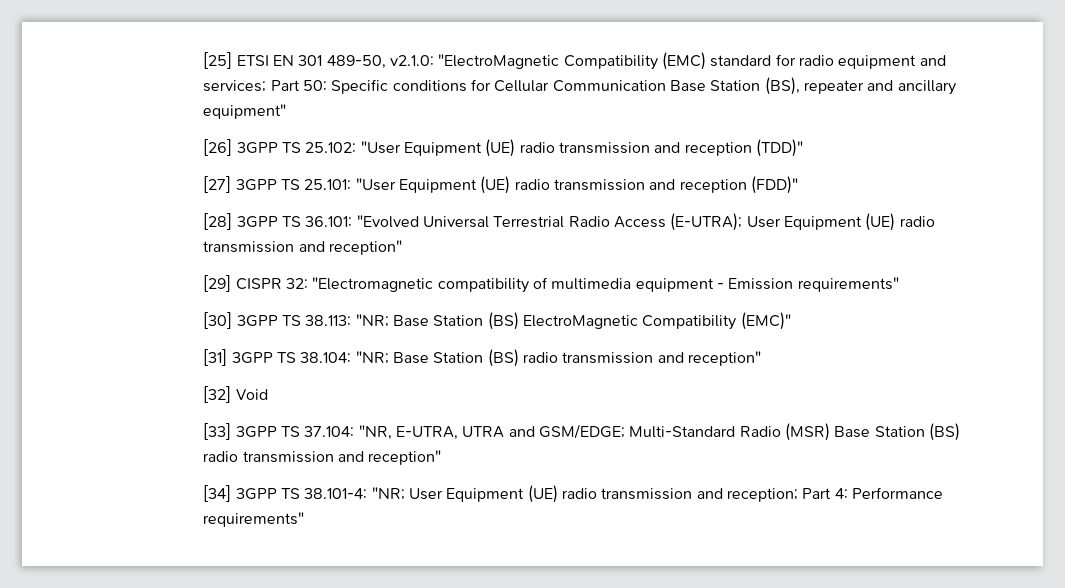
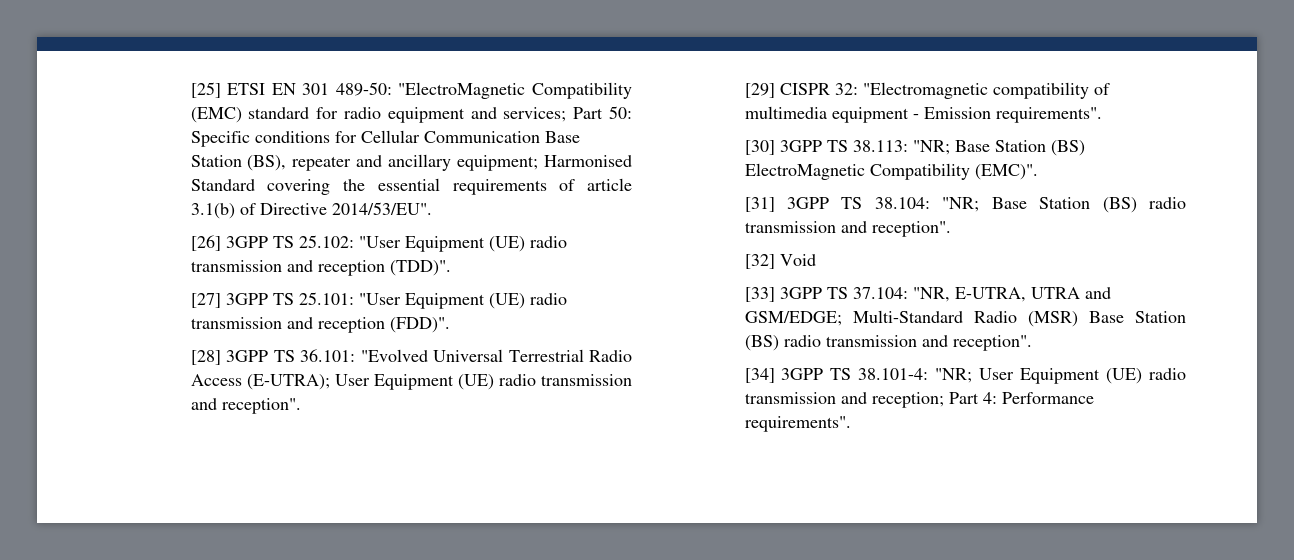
- [25] ETSI EN 301 489-50, v2.1.0: "ElectroMagnetic Compatibility (EMC) standard for radio equipment and services; Part 50: Specific conditions for Cellular Communication Base Station (BS), repeater and ancillary equipment"
+ [25] ETSI EN 301 489-50: "ElectroMagnetic Compatibility (EMC) standard for radio equipment and services; Part 50: Specific conditions for Cellular Communication Base Station (BS), repeater and ancillary equipment; Harmonised Standard covering the essential requirements of article 3.1(b) of Directive 2014/53/EU".
- [26] 3GPP TS 25.102: "User Equipment (UE) radio transmission and reception (TDD)"
+ [26] 3GPP TS 25.102: "User Equipment (UE) radio transmission and reception (TDD)".
- [27] 3GPP TS 25.101: "User Equipment (UE) radio transmission and reception (FDD)"
+ [27] 3GPP TS 25.101: "User Equipment (UE) radio transmission and reception (FDD)".
- [28] 3GPP TS 36.101: "Evolved Universal Terrestrial Radio Access (E-UTRA); User Equipment (UE) radio transmission and reception"
+ [28] 3GPP TS 36.101: "Evolved Universal Terrestrial Radio Access (E-UTRA); User Equipment (UE) radio transmission and reception".
- [29] CISPR 32: "Electromagnetic compatibility of multimedia equipment - Emission requirements"
+ [29] CISPR 32: "Electromagnetic compatibility of multimedia equipment - Emission requirements".
- [30] 3GPP TS 38.113: "NR; Base Station (BS) ElectroMagnetic Compatibility (EMC)"
+ [30] 3GPP TS 38.113: "NR; Base Station (BS) ElectroMagnetic Compatibility (EMC)".
- [31] 3GPP TS 38.104: "NR; Base Station (BS) radio transmission and reception"
+ [31] 3GPP TS 38.104: "NR; Base Station (BS) radio transmission and reception".
- [33] 3GPP TS 37.104: "NR, E-UTRA, UTRA and GSM/EDGE; Multi-Standard Radio (MSR) Base Station (BS) radio transmission and reception"
+ [33] 3GPP TS 37.104: "NR, E-UTRA, UTRA and GSM/EDGE; Multi-Standard Radio (MSR) Base Station (BS) radio transmission and reception".
- [34] 3GPP TS 38.101-4: "NR; User Equipment (UE) radio transmission and reception; Part 4: Performance requirements"
+ [34] 3GPP TS 38.101-4: "NR; User Equipment (UE) radio transmission and reception; Part 4: Performance requirements".

